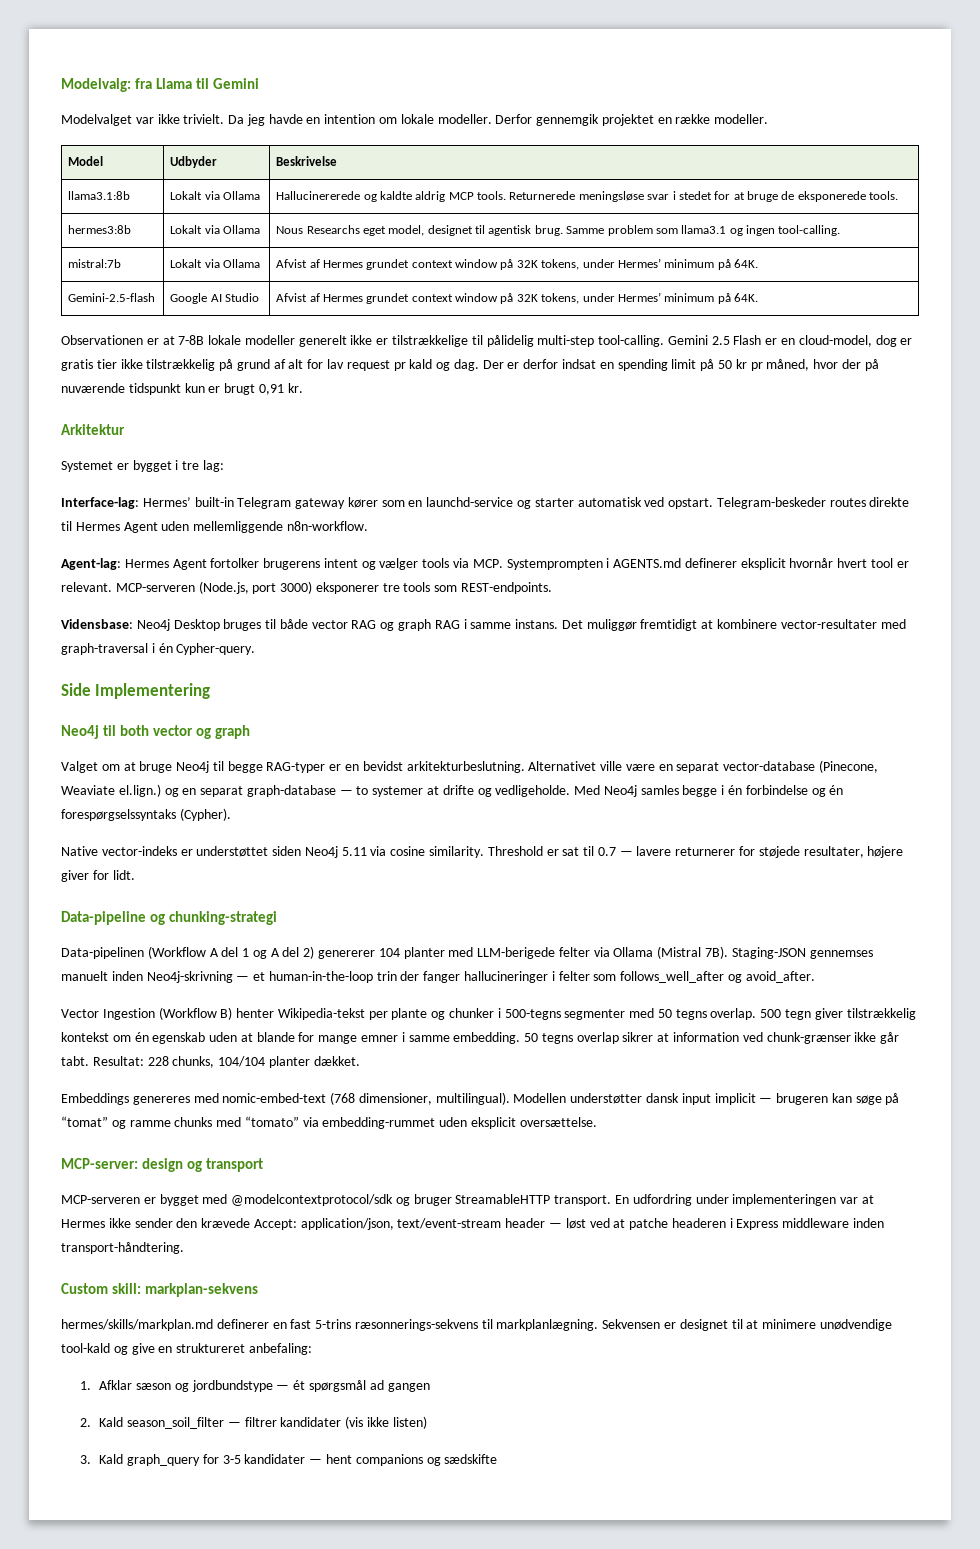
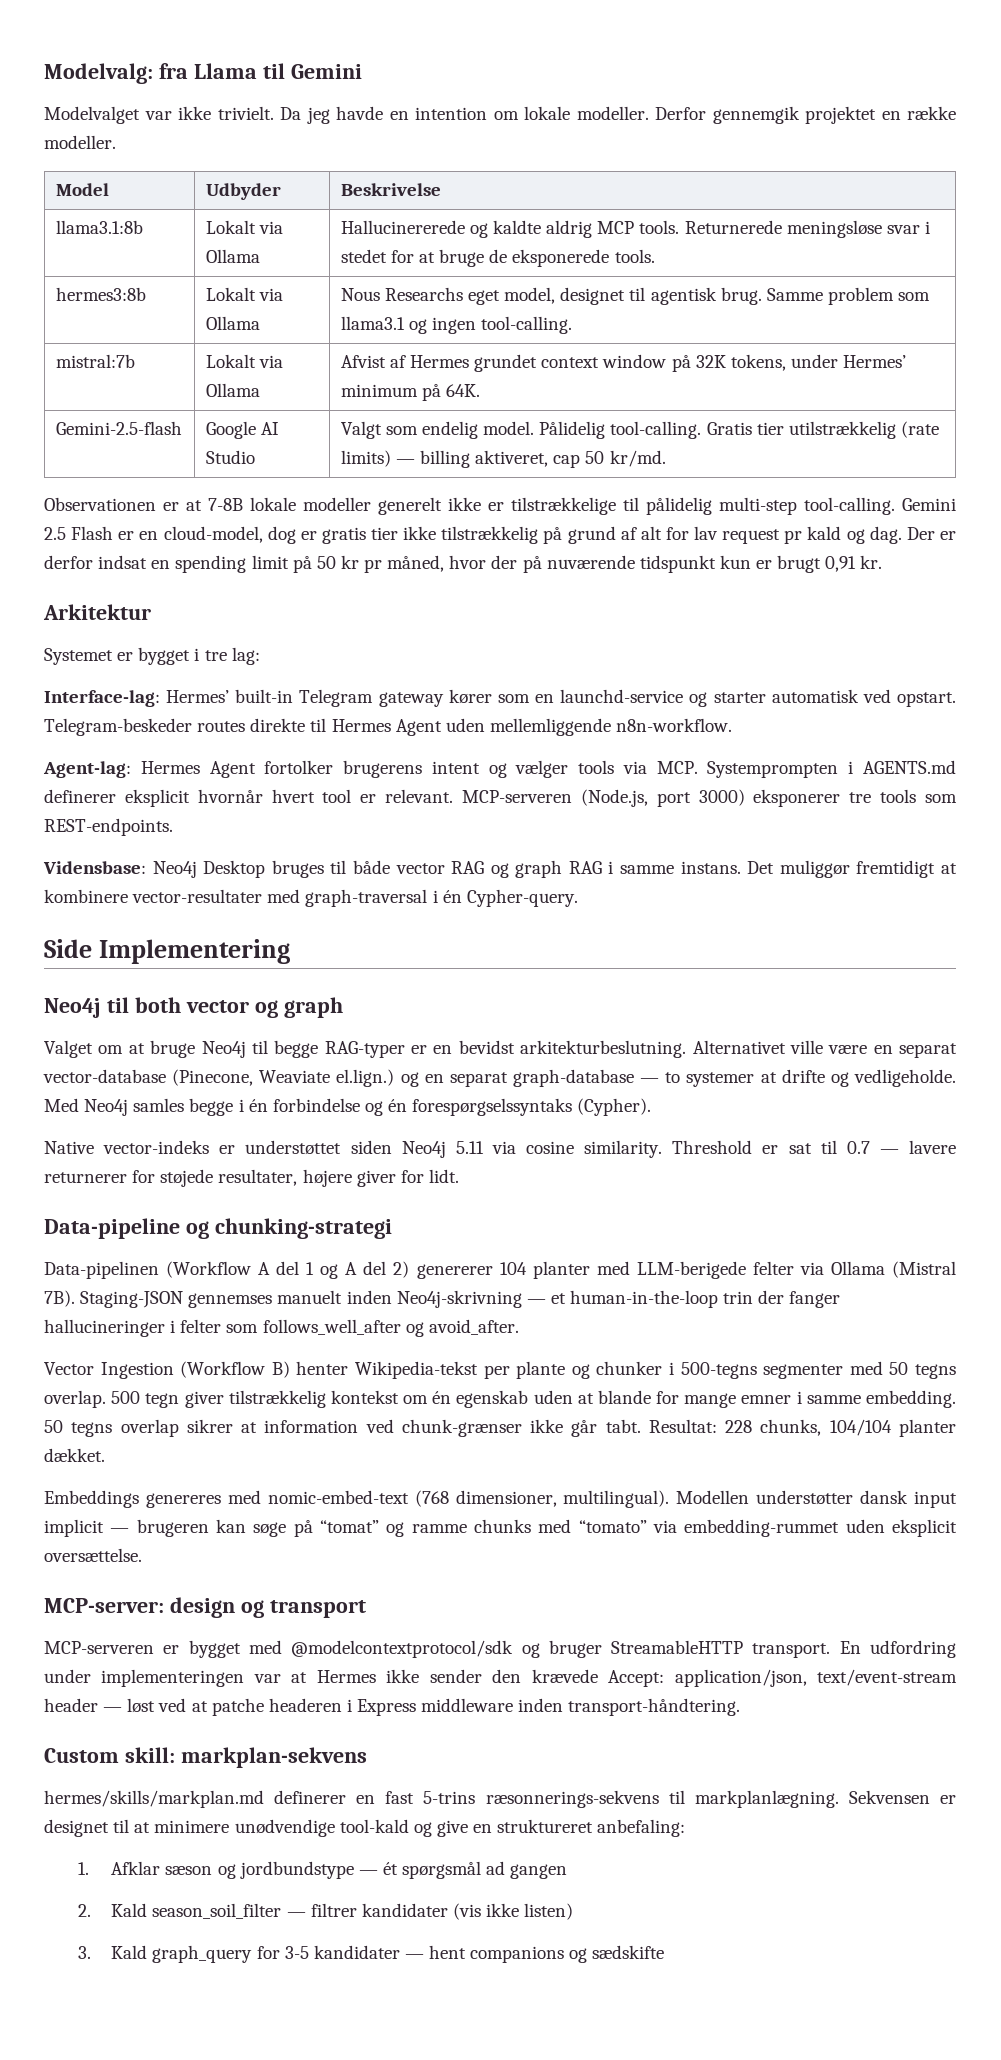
- Gemini-2.5-flash | Google AI Studio | Afvist af Hermes grundet context window på 32K tokens, under Hermes’ minimum på 64K.
+ Gemini-2.5-flash | Google AI Studio | Valgt som endelig model. Pålidelig tool-calling. Gratis tier utilstrækkelig (rate limits) — billing aktiveret, cap 50 kr/md.

